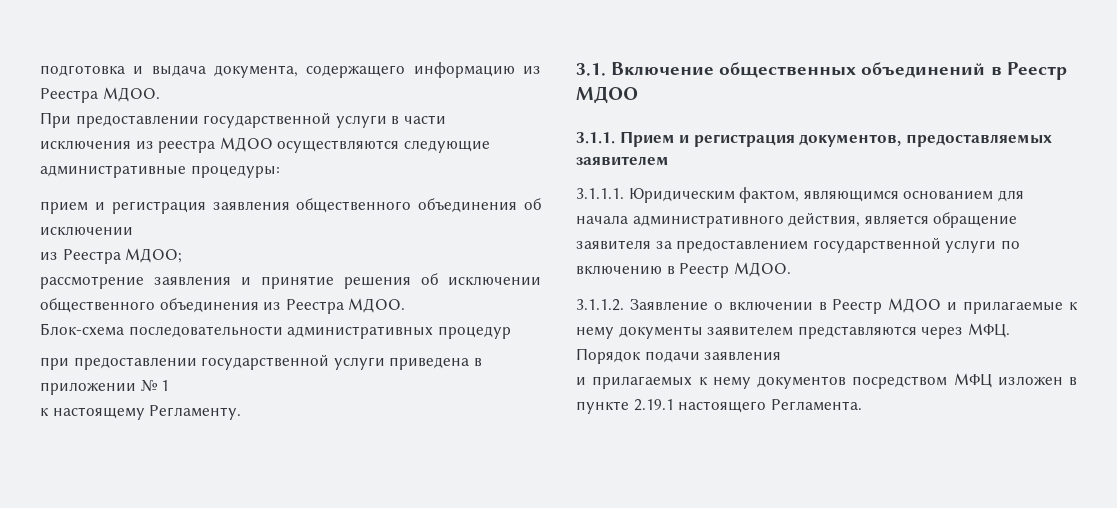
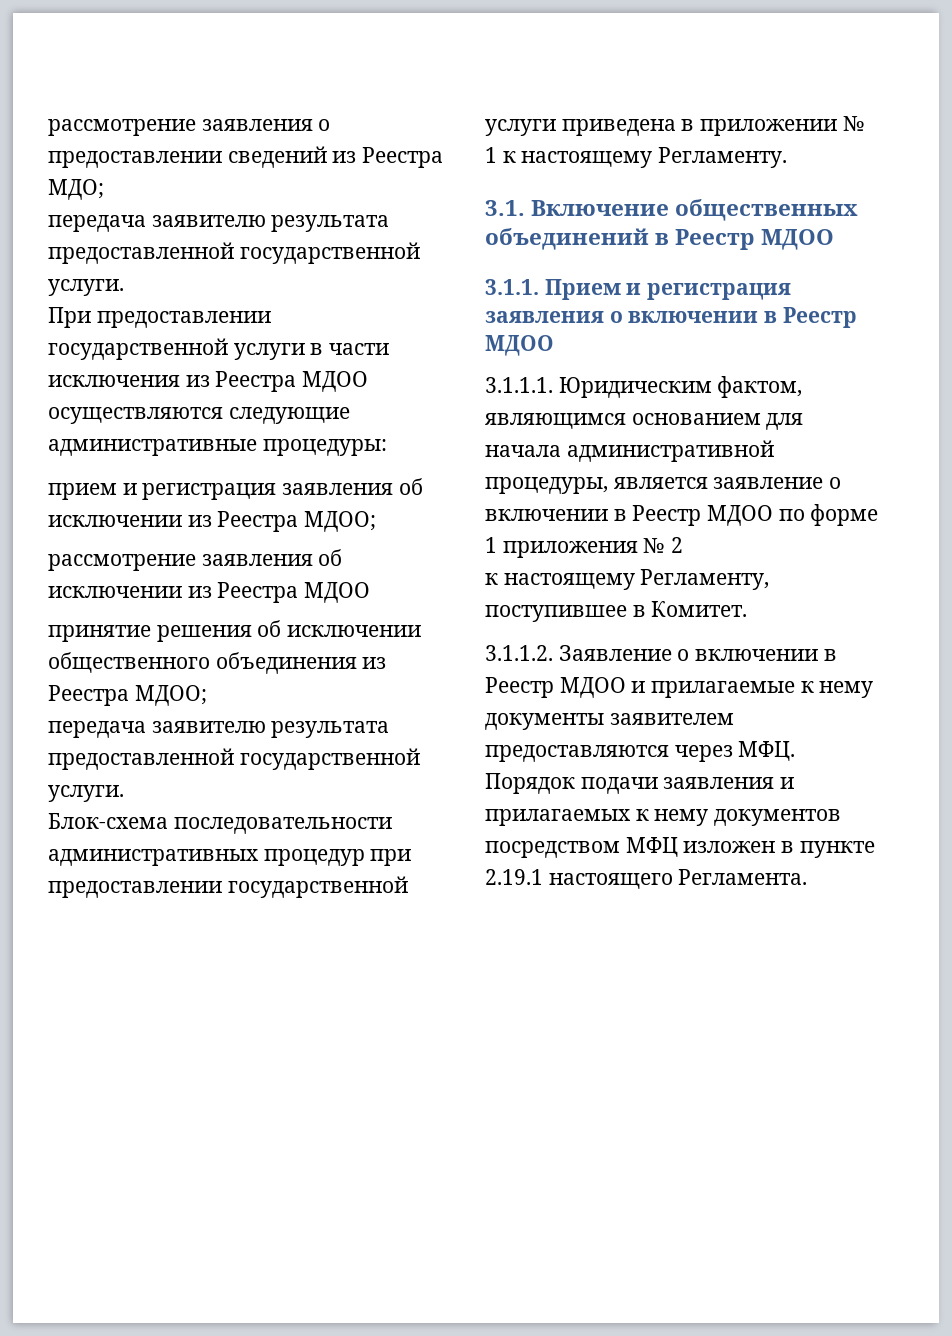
- подготовка и выдача документа, содержащего информацию из Реестра МДОО.
+ рассмотрение заявления о предоставлении сведений из Реестра МДО;
+ передача заявителю результата предоставленной государственной услуги.
- При предоставлении государственной услуги в части исключения из реестра МДОО осуществляются следующие административные процедуры:
+ При предоставлении государственной услуги в части исключения из Реестра МДОО осуществляются следующие административные процедуры:
- прием и регистрация заявления общественного объединения об исключении
- из Реестра МДОО;
+ прием и регистрация заявления об исключении из Реестра МДОО;
- рассмотрение заявления и принятие решения об исключении общественного объединения из Реестра МДОО.
+ рассмотрение заявления об исключении из Реестра МДОО
+ принятие решения об исключении общественного объединения из Реестра МДОО;
+ передача заявителю результата предоставленной государственной услуги.
- Блок-схема последовательности административных процедур
- при предоставлении государственной услуги приведена в приложении № 1
- к настоящему Регламенту.
+ Блок-схема последовательности административных процедур при предоставлении государственной услуги приведена в приложении № 1 к настоящему Регламенту.
- 3.1.1. Прием и регистрация документов, предоставляемых заявителем
+ 3.1.1. Прием и регистрация заявления о включении в Реестр МДОО
- 3.1.1.1. Юридическим фактом, являющимся основанием для начала административного действия, является обращение заявителя за предоставлением государственной услуги по включению в Реестр МДОО.
+ 3.1.1.1. Юридическим фактом, являющимся основанием для начала административной процедуры, является заявление о включении в Реестр МДОО по форме 1 приложения № 2
+ к настоящему Регламенту, поступившее в Комитет.
- 3.1.1.2. Заявление о включении в Реестр МДОО и прилагаемые к нему документы заявителем представляются через МФЦ. Порядок подачи заявления
- и прилагаемых к нему документов посредством МФЦ изложен в пункте 2.19.1 настоящего Регламента.
+ 3.1.1.2. Заявление о включении в Реестр МДОО и прилагаемые к нему документы заявителем предоставляются через МФЦ. Порядок подачи заявления и прилагаемых к нему документов посредством МФЦ изложен в пункте 2.19.1 настоящего Регламента.

